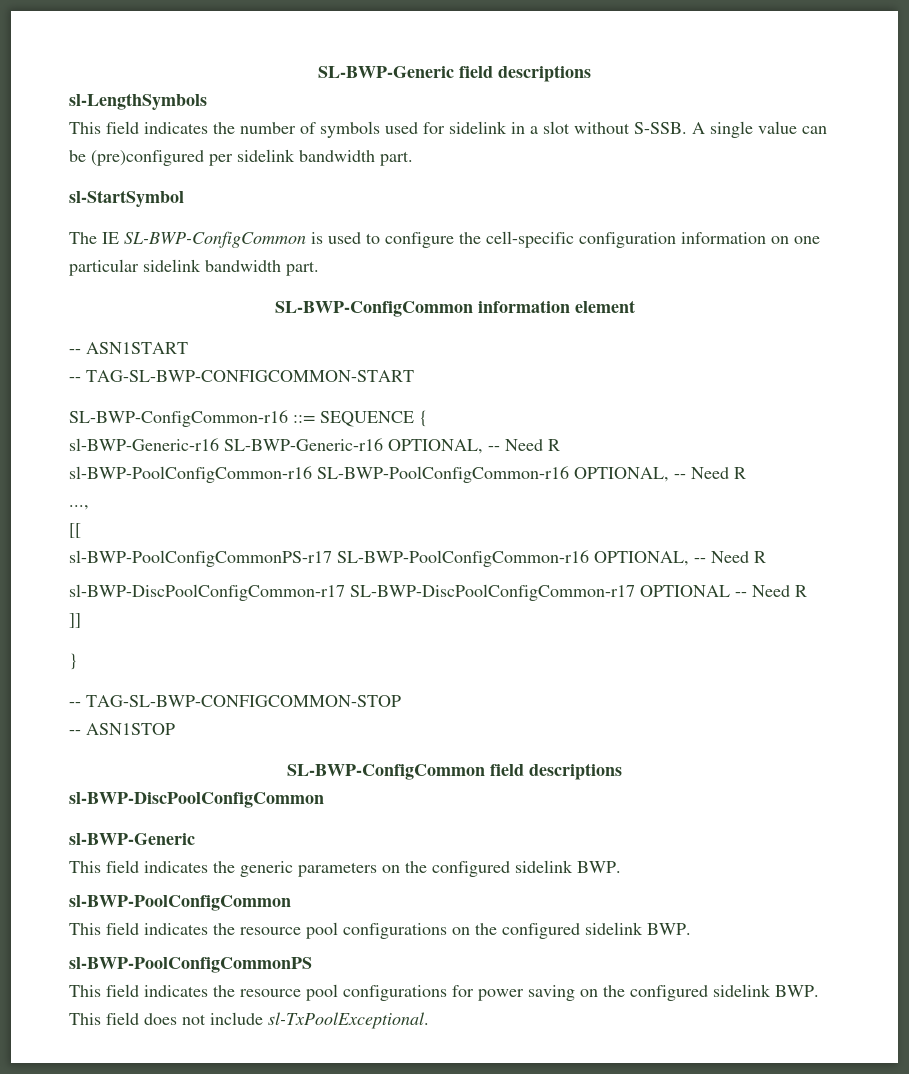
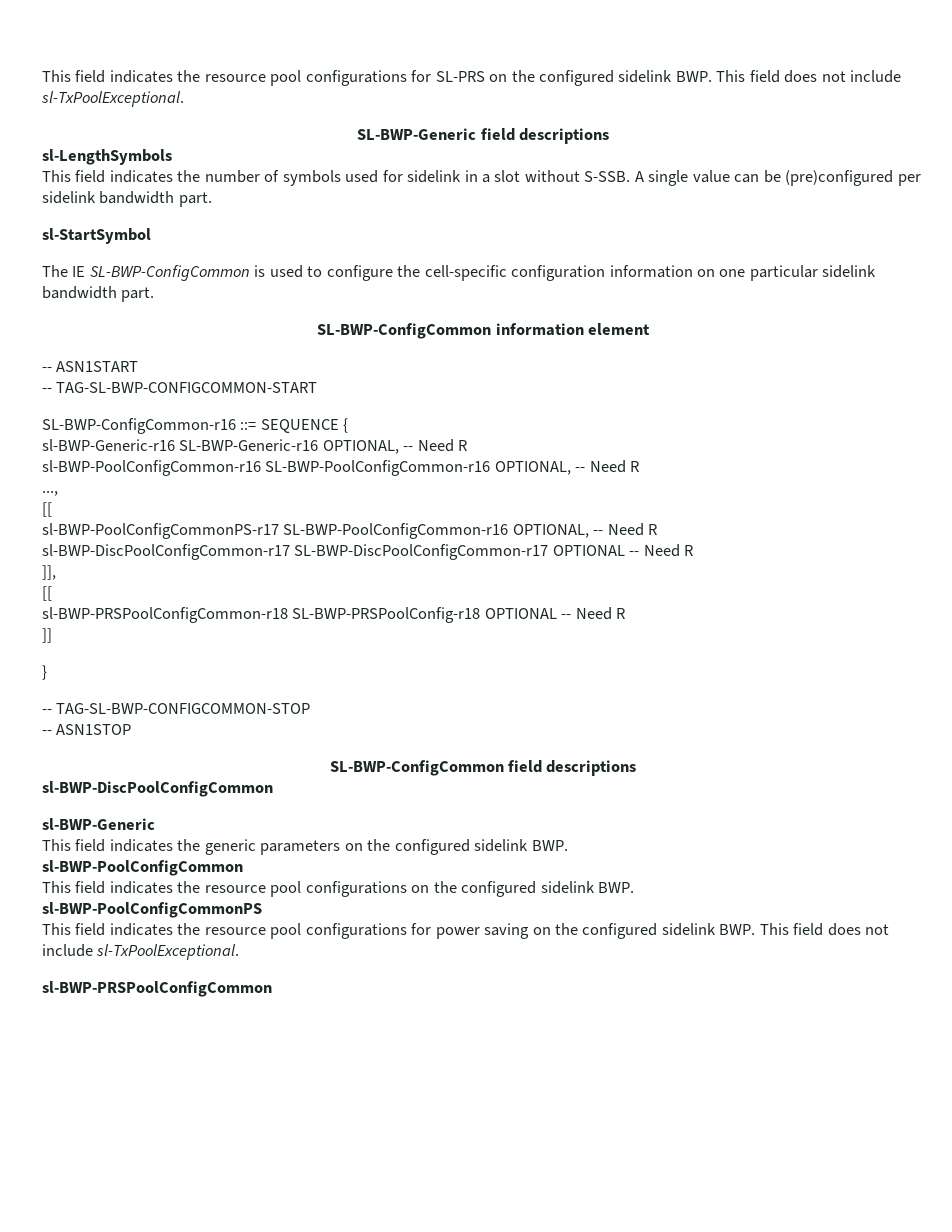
+ This field indicates the resource pool configurations for SL-PRS on the configured sidelink BWP. This field does not include sl-TxPoolExceptional.
+ ]],
+ [[
+ sl-BWP-PRSPoolConfigCommon-r18 SL-BWP-PRSPoolConfig-r18 OPTIONAL -- Need R
+ sl-BWP-PRSPoolConfigCommon

